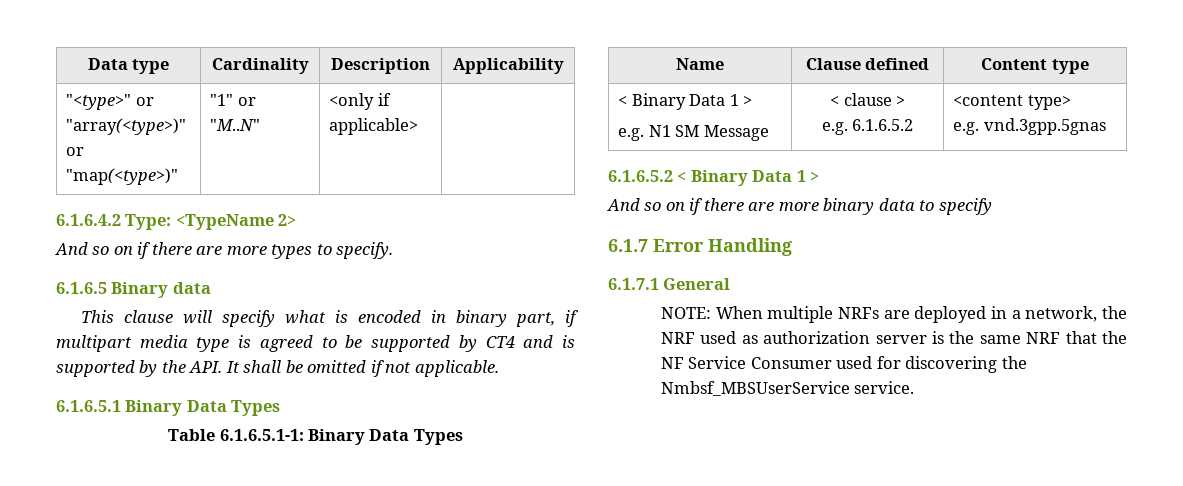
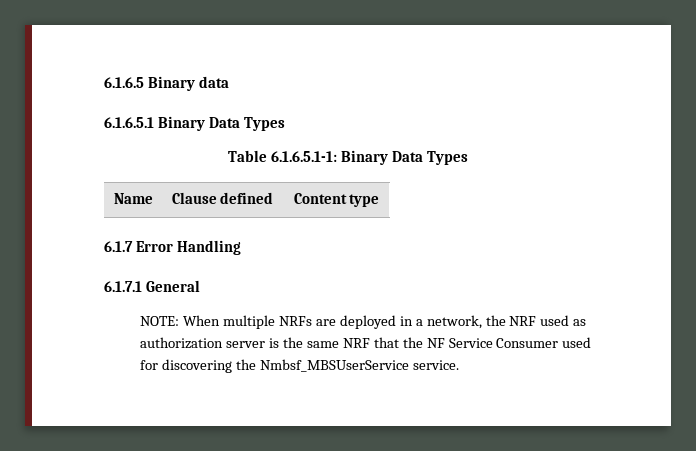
- Data type | Cardinality | Description | Applicability
- "<type>" or "array(<type>)" or "map(<type>)" | "1" or "M..N" | <only if applicable> |
- 6.1.6.4.2 Type: <TypeName 2>
- And so on if there are more types to specify.
  6.1.6.5 Binary data
- This clause will specify what is encoded in binary part, if multipart media type is agreed to be supported by CT4 and is supported by the API. It shall be omitted if not applicable.
  Name | Clause defined | Content type
- < Binary Data 1 >
- e.g. N1 SM Message | < clause >
- e.g. 6.1.6.5.2 | <content type>
- e.g. vnd.3gpp.5gnas
- 6.1.6.5.2 < Binary Data 1 >
- And so on if there are more binary data to specify

